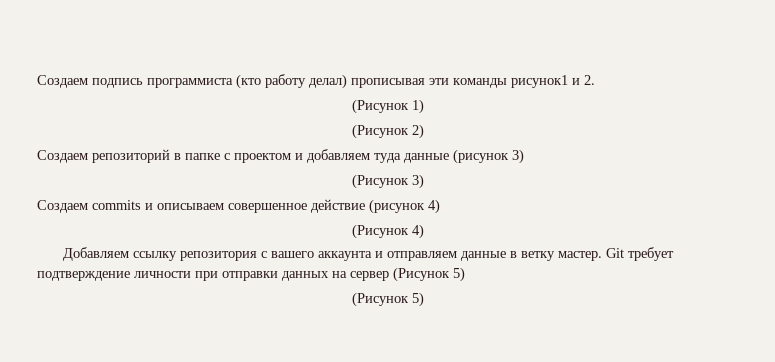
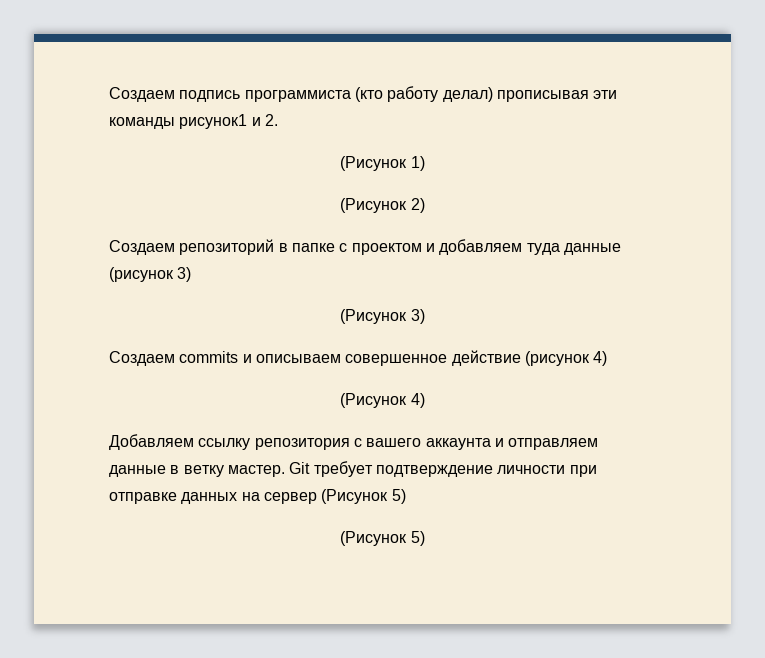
- Git требует подтверждение личности при отправки данных на сервер (Рисунок 5)
+ Git требует подтверждение личности при отправке данных на сервер (Рисунок 5)

